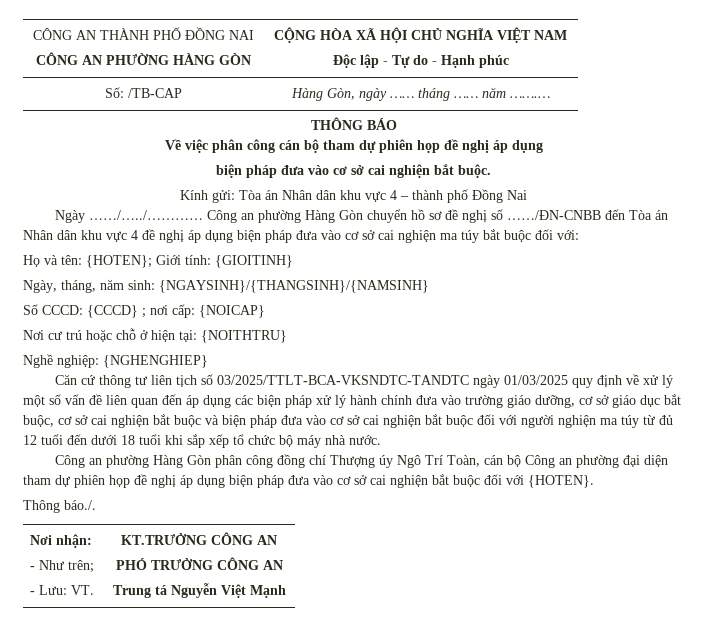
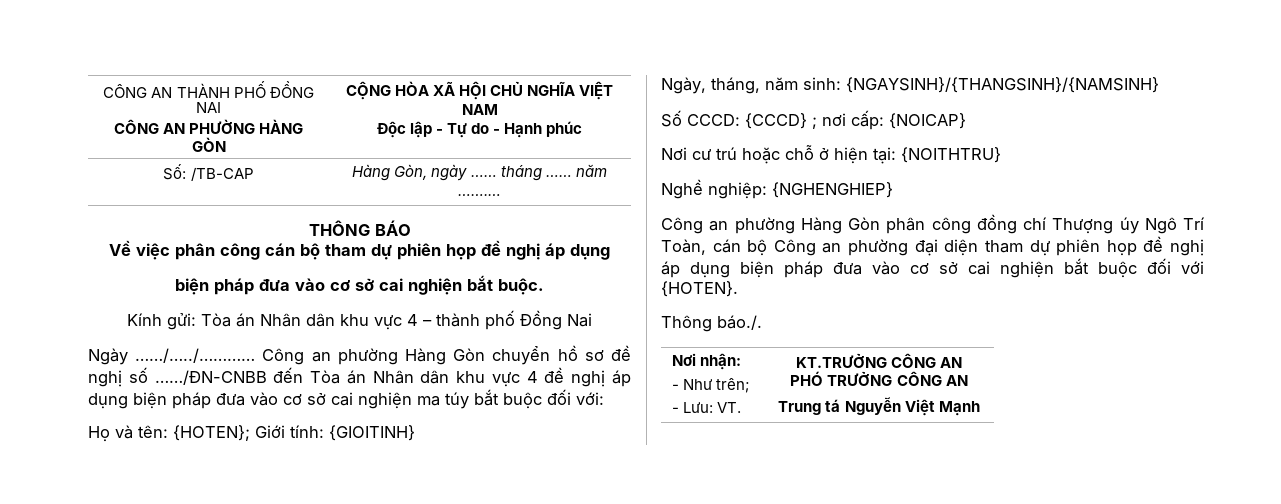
- Căn cứ thông tư liên tịch số 03/2025/TTLT-BCA-VKSNDTC-TANDTC ngày 01/03/2025 quy định về xử lý một số vấn đề liên quan đến áp dụng các biện pháp xử lý hành chính đưa vào trường giáo dưỡng, cơ sở giáo dục bắt buộc, cơ sở cai nghiện bắt buộc và biện pháp đưa vào cơ sở cai nghiện bắt buộc đối với người nghiện ma túy từ đủ 12 tuổi đến dưới 18 tuổi khi sắp xếp tổ chức bộ máy nhà nước.

